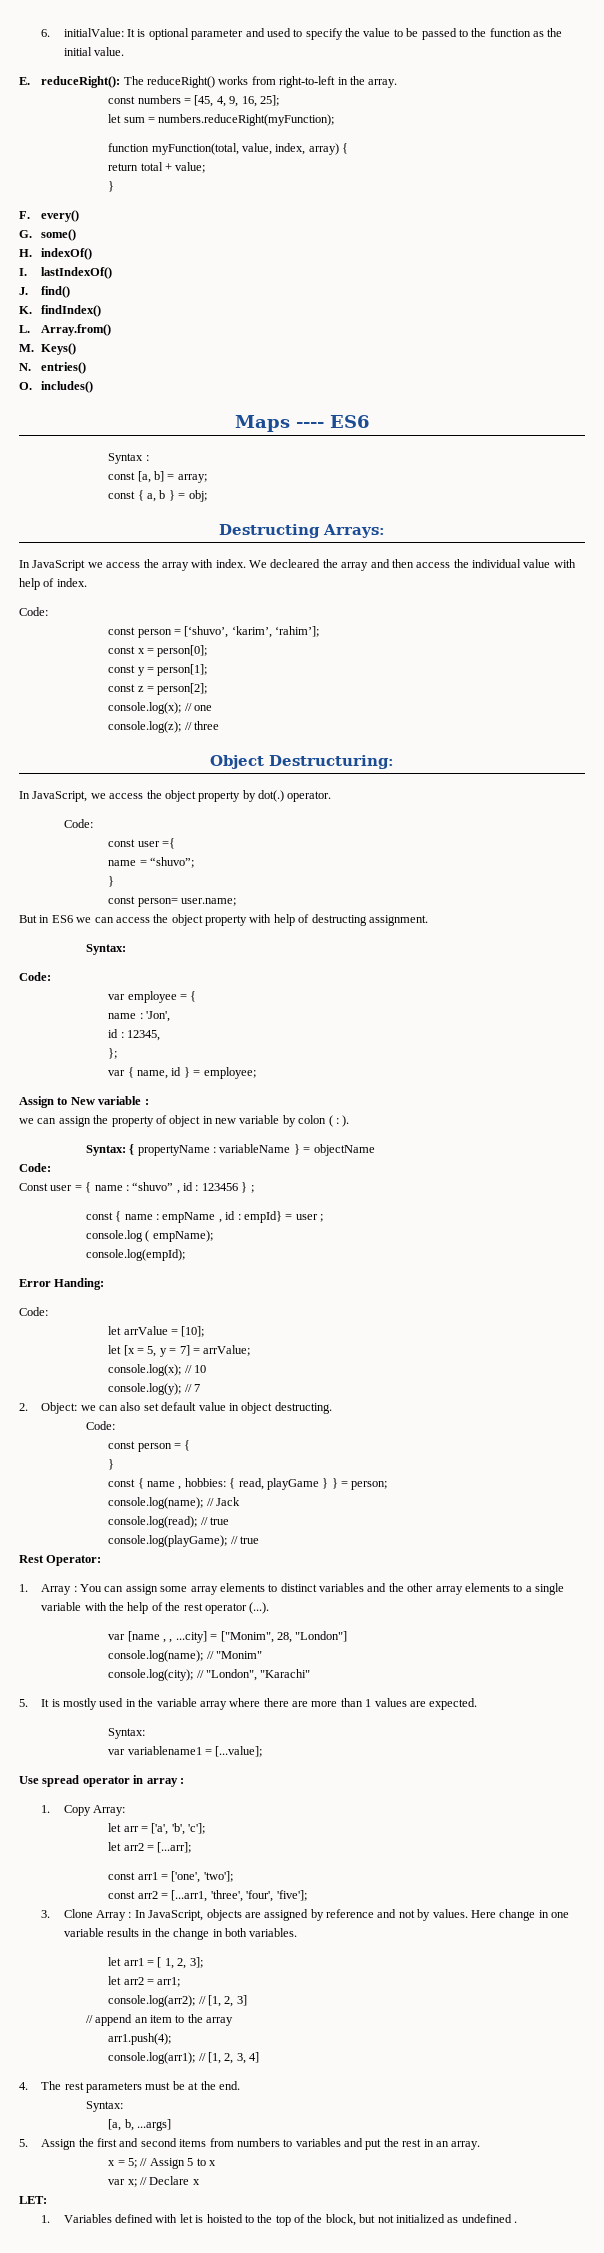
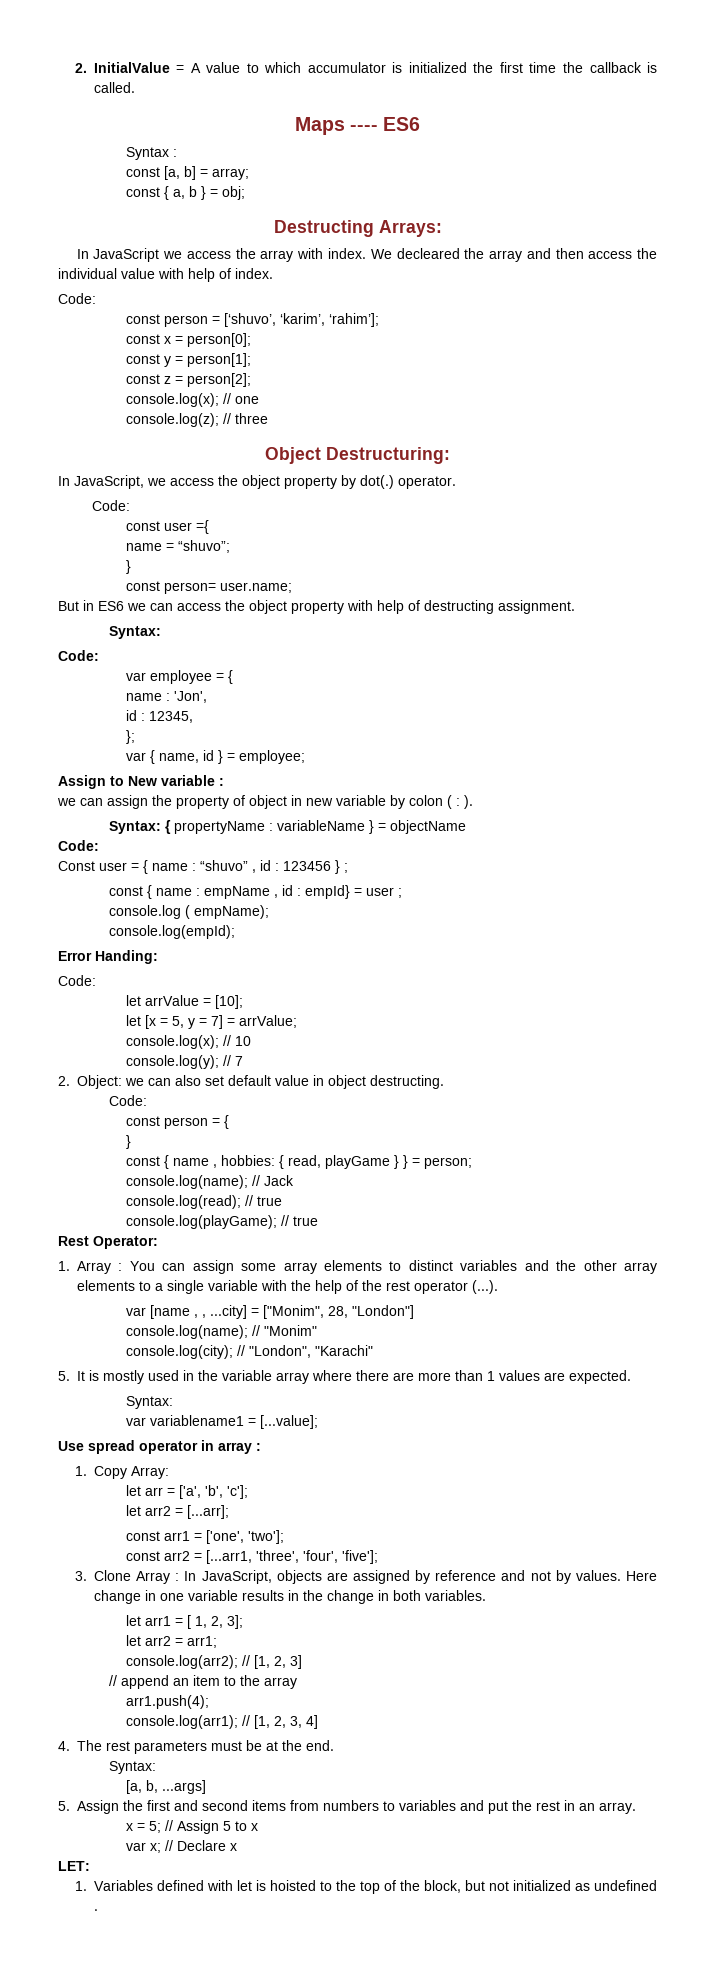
- 6. initialValue: It is optional parameter and used to specify the value to be passed to the function as the initial value.
- E. reduceRight(): The reduceRight() works from right-to-left in the array.
- const numbers = [45, 4, 9, 16, 25];
- let sum = numbers.reduceRight(myFunction);
- function myFunction(total, value, index, array) {
- return total + value;
- }
- F. every()
- G. some()
- H. indexOf()
- I. lastIndexOf()
- J. find()
- K. findIndex()
- L. Array.from()
- M. Keys()
- N. entries()
- O. includes()
+ 2. InitialValue = A value to which accumulator is initialized the first time the callback is called.

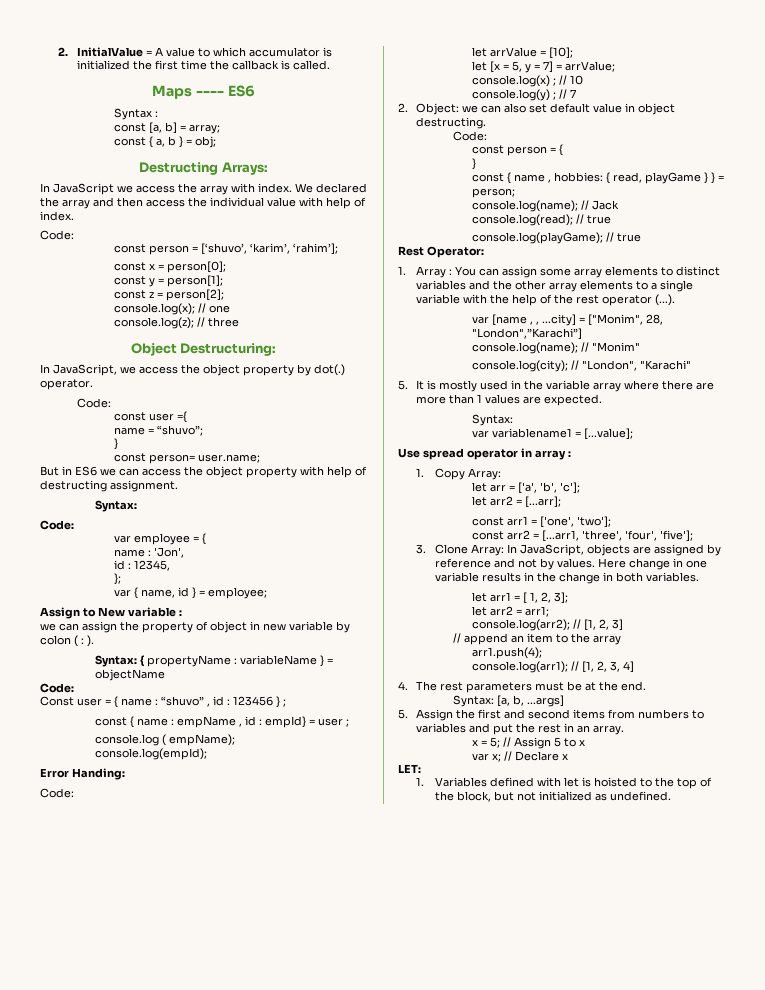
- We decleared the array and then access the individual value with help of index.
+ We declared the array and then access the individual value with help of index.
- console.log(x); // 10
+ console.log(x) ; // 10
- console.log(y); // 7
+ console.log(y) ; // 7
- var [name , , ...city] = ["Monim", 28, "London"]
+ var [name , , ...city] = ["Monim", 28, "London",”Karachi”]
- 3. Clone Array : In JavaScript, objects are assigned by reference and not by values.
+ 3. Clone Array: In JavaScript, objects are assigned by reference and not by values.
  4. The rest parameters must be at the end.
- Syntax:
- [a, b, ...args]
+ Syntax: [a, b, ...args]
- 1. Variables defined with let is hoisted to the top of the block, but not initialized as undefined .
+ 1. Variables defined with let is hoisted to the top of the block, but not initialized as undefined.

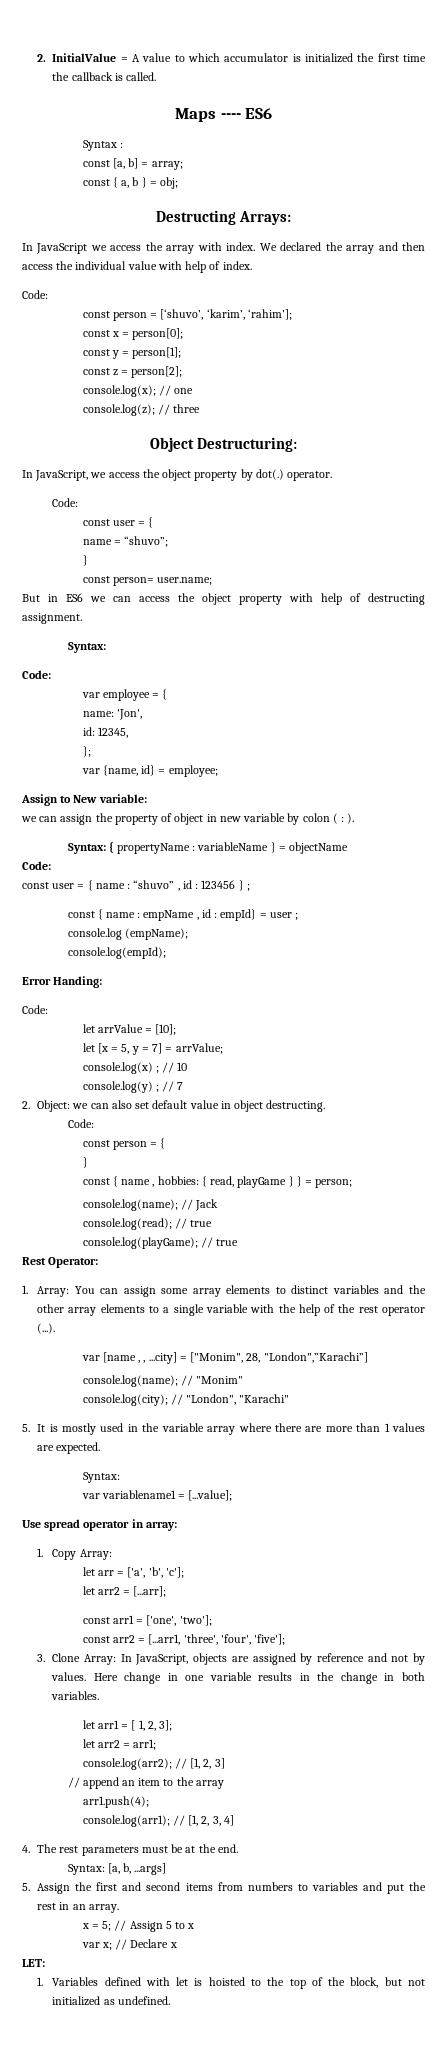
  In JavaScript, we access the object property by dot(.) operator.
  Code:
- const user ={
+ const user = {
- name : 'Jon',
+ name: 'Jon',
- id : 12345,
+ id: 12345,
- var { name, id } = employee;
+ var {name, id} = employee;
- Assign to New variable :
+ Assign to New variable:
- Const user = { name : “shuvo” , id : 123456 } ;
+ const user = { name : “shuvo” , id : 123456 } ;
- console.log ( empName);
+ console.log (empName);
- 1. Array : You can assign some array elements to distinct variables and the other array elements to a single variable with the help of the rest operator (...).
+ 1. Array: You can assign some array elements to distinct variables and the other array elements to a single variable with the help of the rest operator (...).
- Use spread operator in array :
+ Use spread operator in array:

